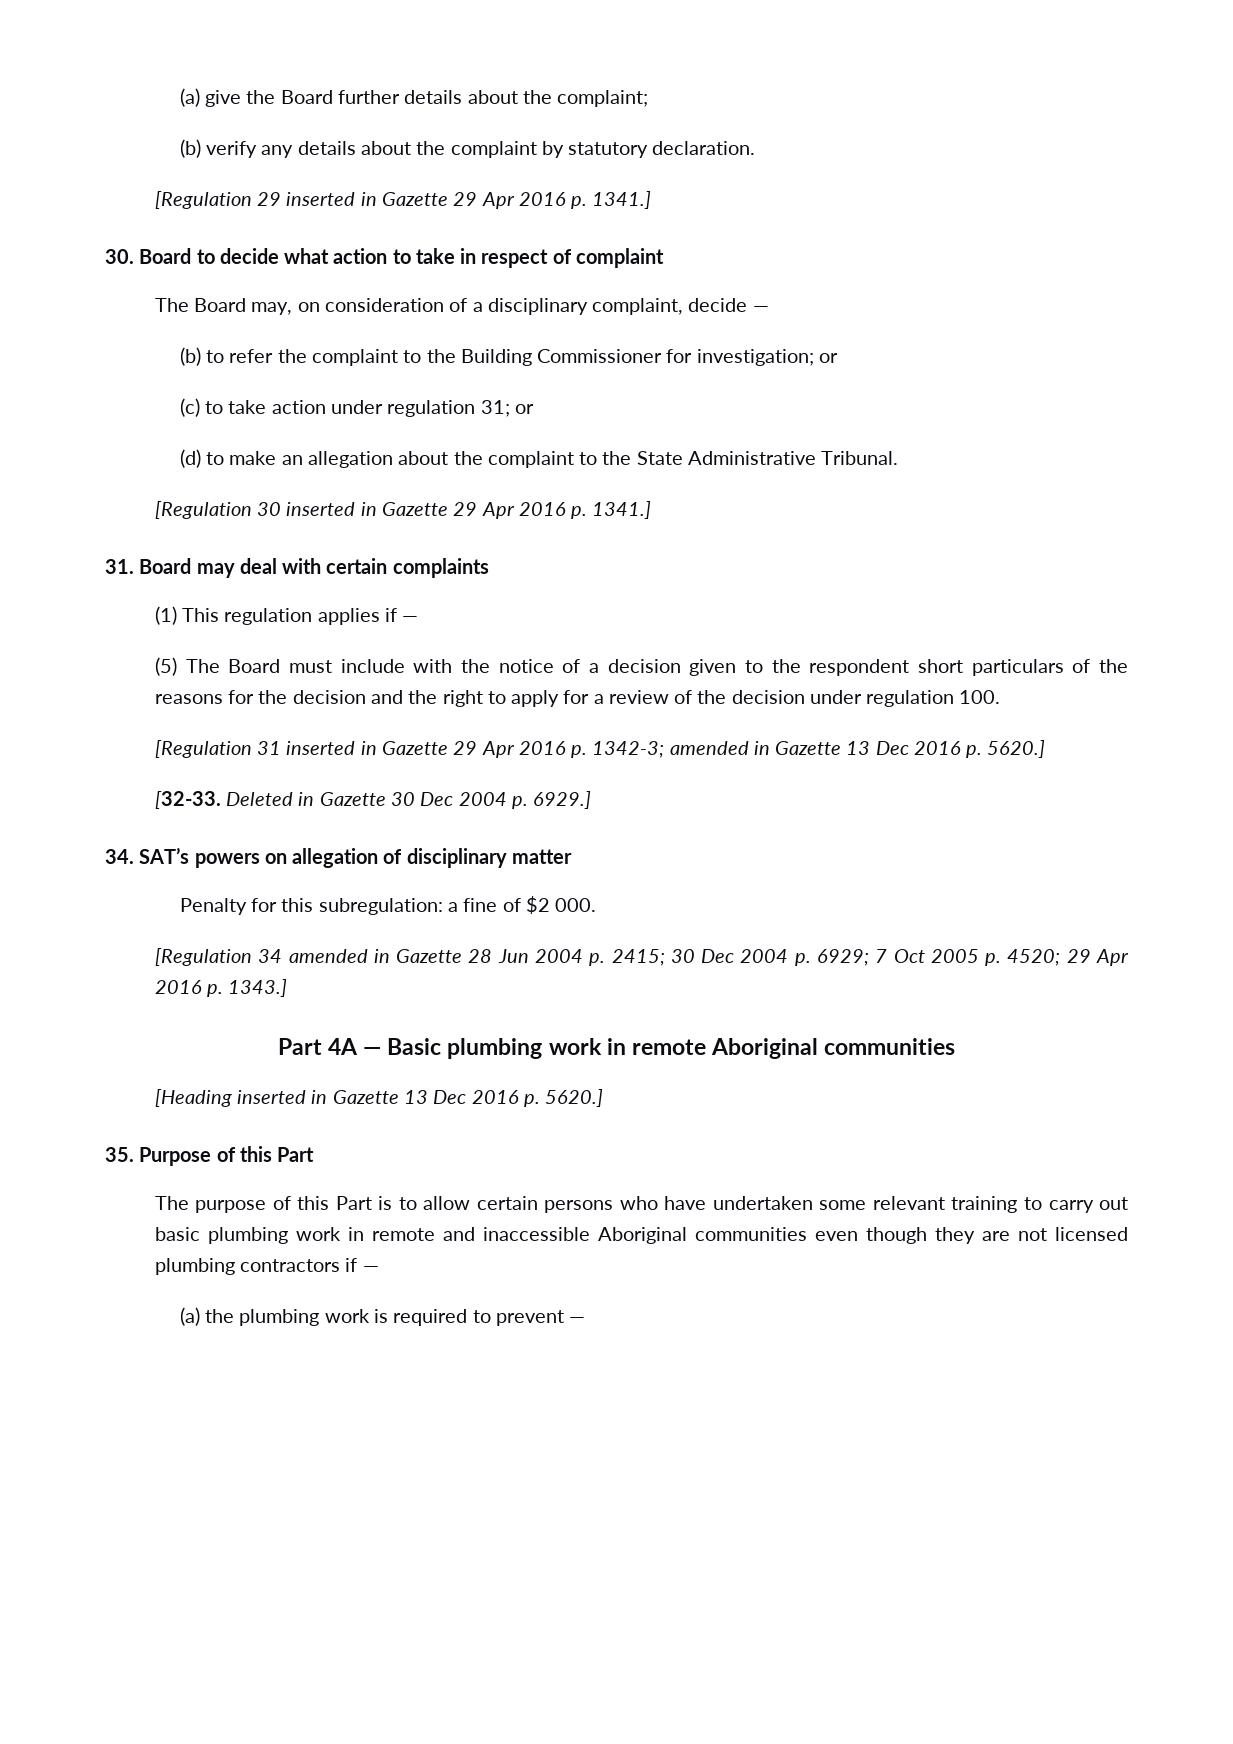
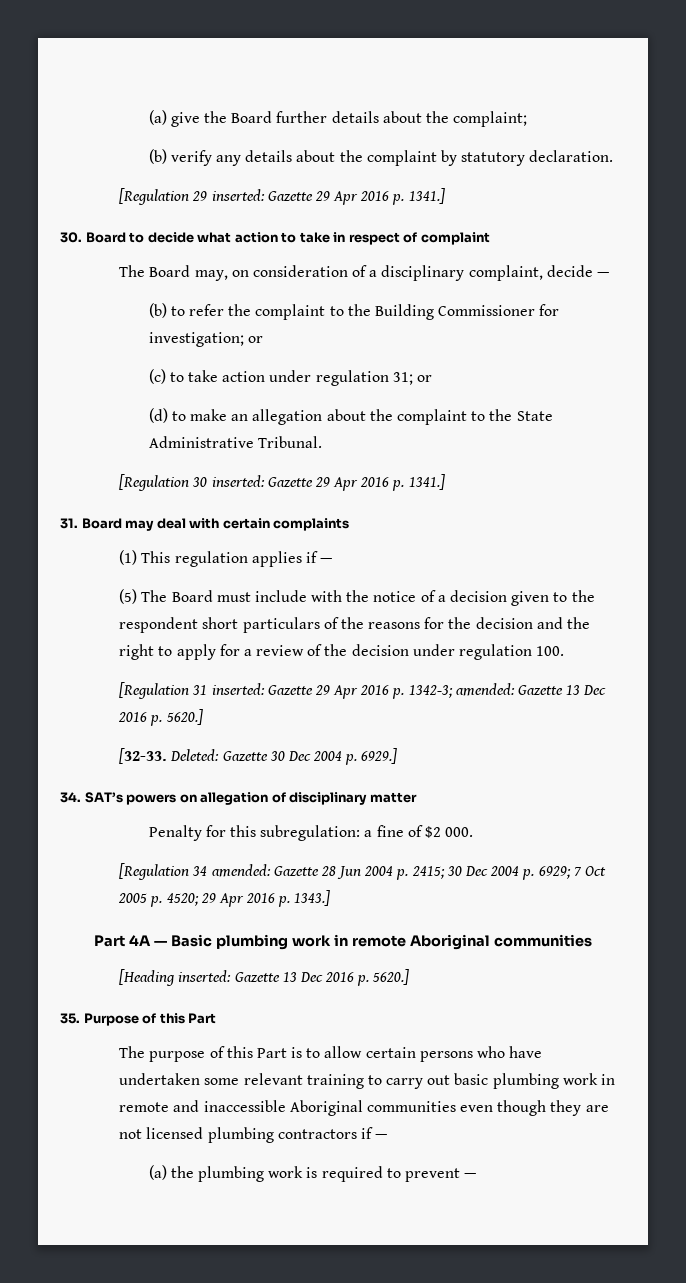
- [Regulation 29 inserted in Gazette 29 Apr 2016 p. 1341.]
+ [Regulation 29 inserted: Gazette 29 Apr 2016 p. 1341.]
- [Regulation 30 inserted in Gazette 29 Apr 2016 p. 1341.]
+ [Regulation 30 inserted: Gazette 29 Apr 2016 p. 1341.]
- [Regulation 31 inserted in Gazette 29 Apr 2016 p. 1342-3; amended in Gazette 13 Dec 2016 p. 5620.]
+ [Regulation 31 inserted: Gazette 29 Apr 2016 p. 1342-3; amended: Gazette 13 Dec 2016 p. 5620.]
- Deleted in Gazette 30 Dec 2004 p. 6929.]
+ Deleted: Gazette 30 Dec 2004 p. 6929.]
- [Regulation 34 amended in Gazette 28 Jun 2004 p. 2415; 30 Dec 2004 p. 6929; 7 Oct 2005 p. 4520; 29 Apr 2016 p. 1343.]
+ [Regulation 34 amended: Gazette 28 Jun 2004 p. 2415; 30 Dec 2004 p. 6929; 7 Oct 2005 p. 4520; 29 Apr 2016 p. 1343.]
- [Heading inserted in Gazette 13 Dec 2016 p. 5620.]
+ [Heading inserted: Gazette 13 Dec 2016 p. 5620.]

